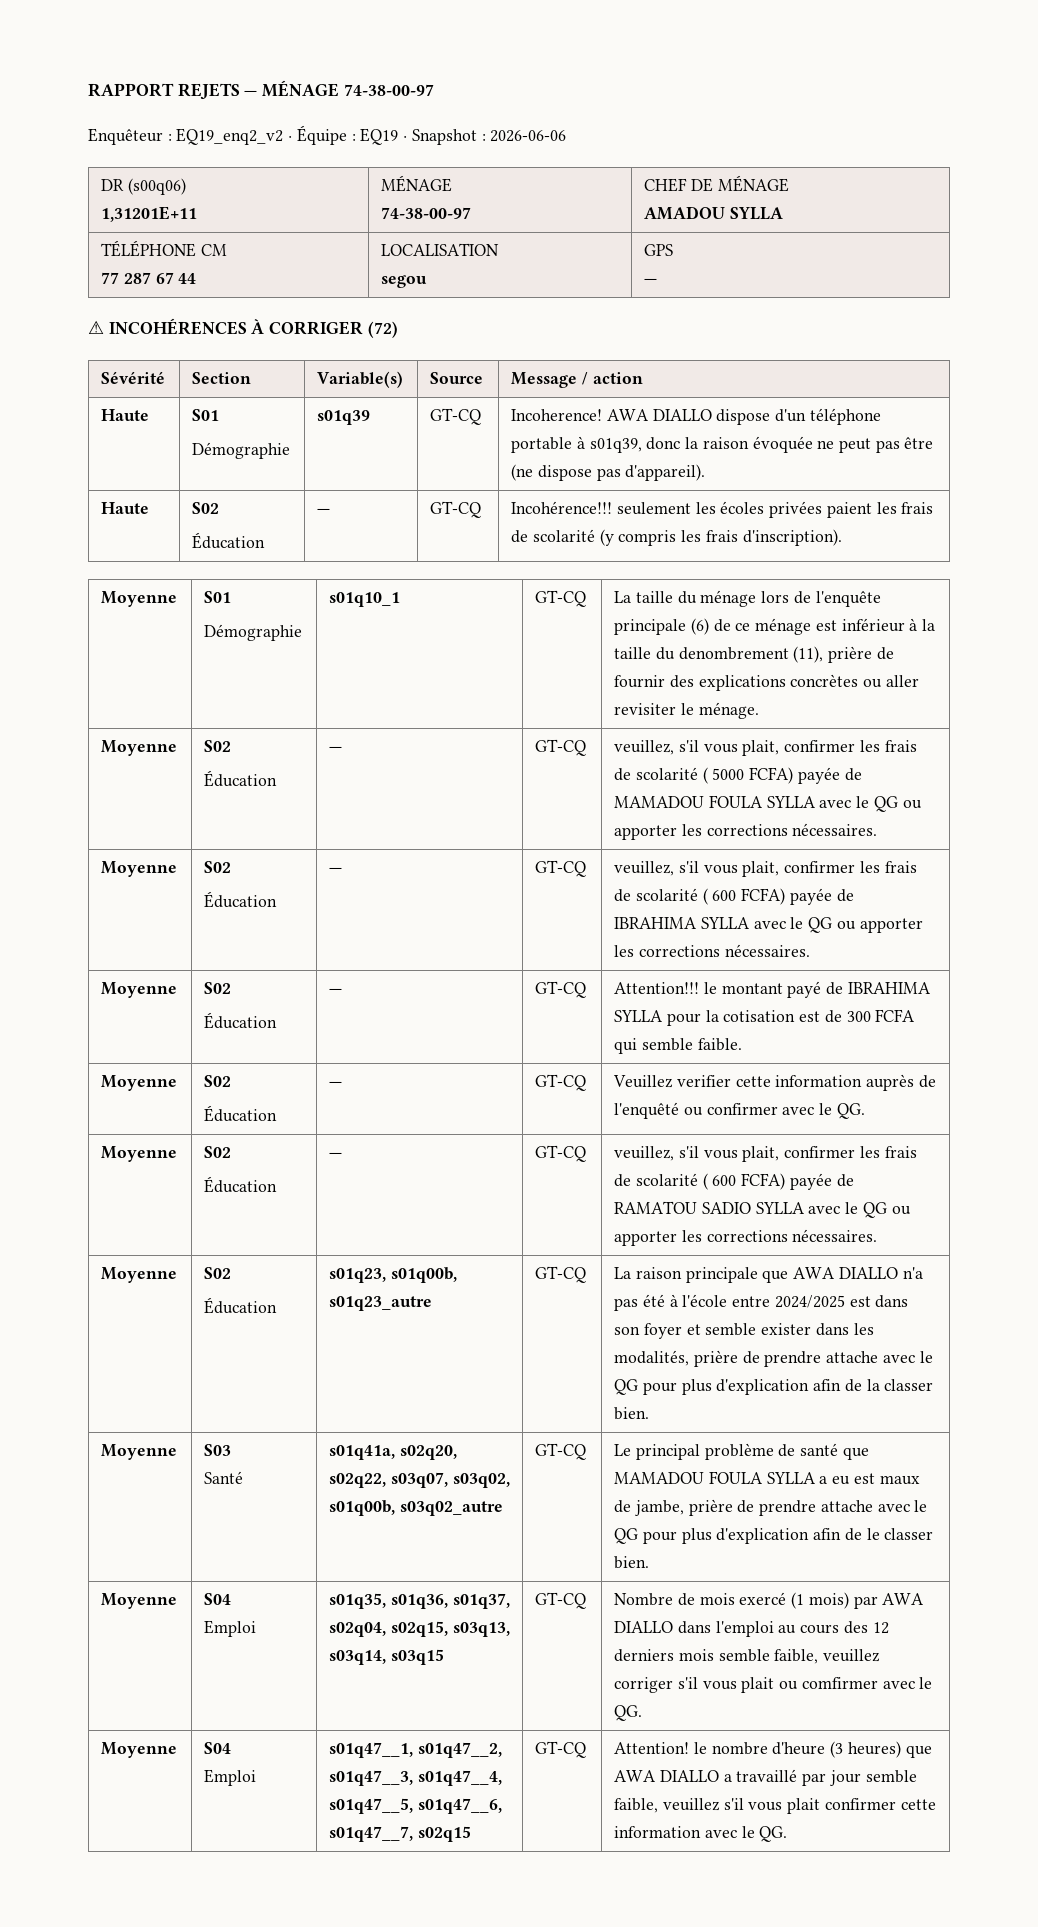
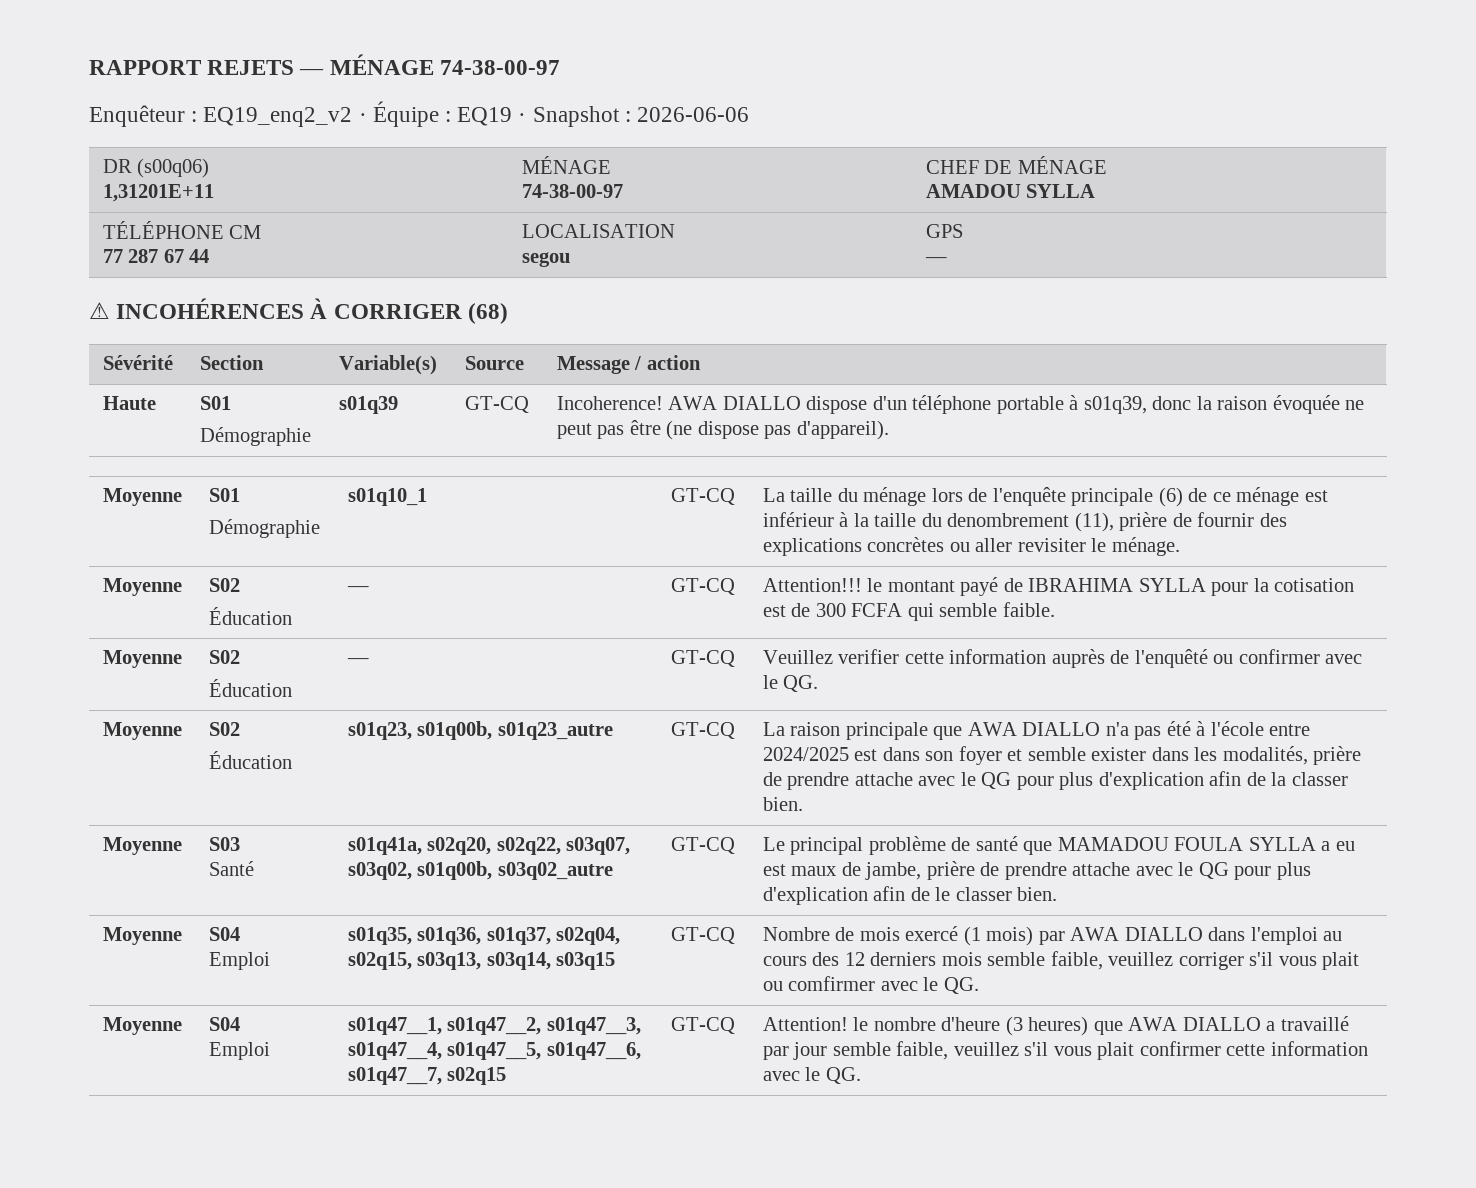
- ⚠ INCOHÉRENCES À CORRIGER (72)
+ ⚠ INCOHÉRENCES À CORRIGER (68)
- Haute | S02
- Éducation | — | GT-CQ | Incohérence!!! seulement les écoles privées paient les frais de scolarité (y compris les frais d'inscription).
  Moyenne | S01
  Démographie | s01q10_1 | GT-CQ | La taille du ménage lors de l'enquête principale (6) de ce ménage est inférieur à la taille du denombrement (11), prière de fournir des explications concrètes ou aller revisiter le ménage.
- Moyenne | S02
- Éducation | — | GT-CQ | veuillez, s'il vous plait, confirmer les frais de scolarité ( 5000 FCFA) payée de MAMADOU FOULA SYLLA avec le QG ou apporter les corrections nécessaires.
- Moyenne | S02
- Éducation | — | GT-CQ | veuillez, s'il vous plait, confirmer les frais de scolarité ( 600 FCFA) payée de IBRAHIMA SYLLA avec le QG ou apporter les corrections nécessaires.
- Éducation | — | GT-CQ | veuillez, s'il vous plait, confirmer les frais de scolarité ( 600 FCFA) payée de RAMATOU SADIO SYLLA avec le QG ou apporter les corrections nécessaires.
- Moyenne | S02

